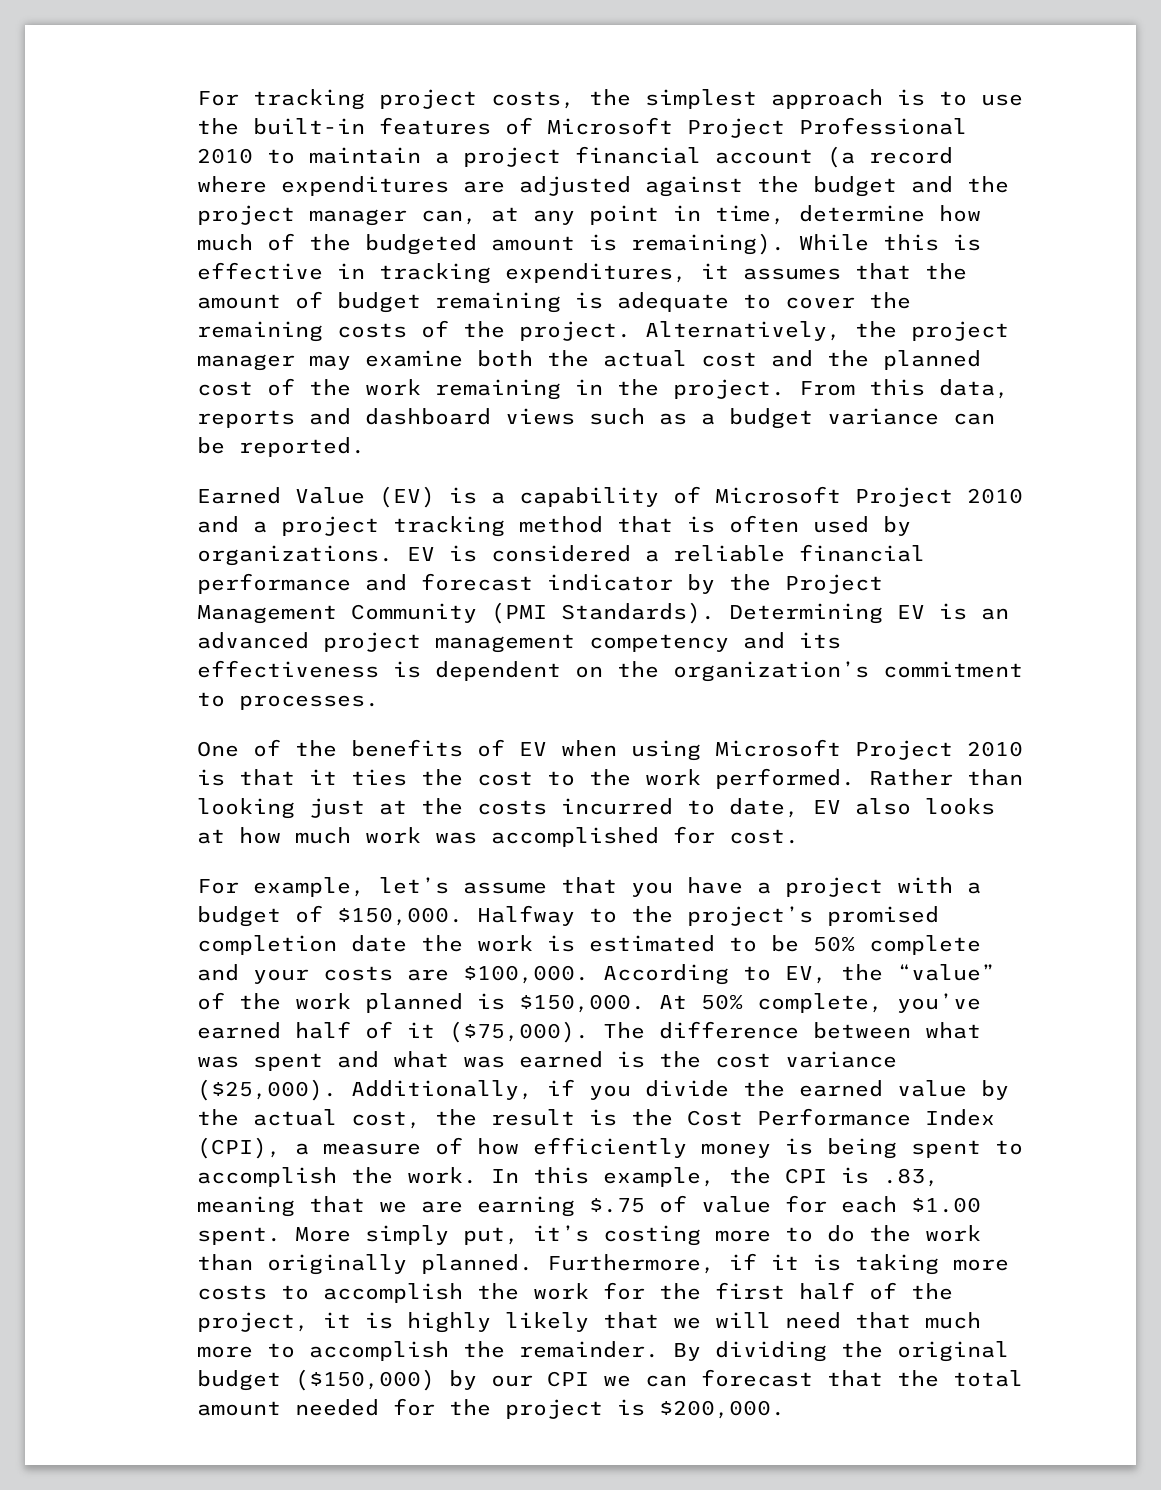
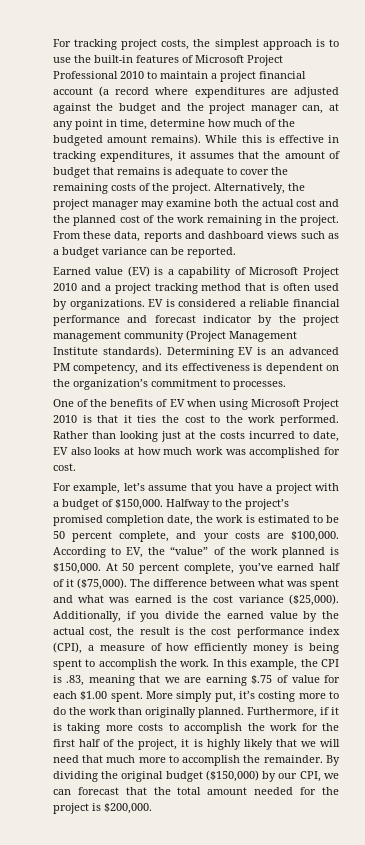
- For tracking project costs, the simplest approach is to use the built-in features of Microsoft Project Professional 2010 to maintain a project financial account (a record where expenditures are adjusted against the budget and the project manager can, at any point in time, determine how much of the budgeted amount is remaining).
+ For tracking project costs, the simplest approach is to use the built-in features of Microsoft Project Professional 2010 to maintain a project financial account (a record where expenditures are adjusted against the budget and the project manager can, at any point in time, determine how much of the budgeted amount remains).
- While this is effective in tracking expenditures, it assumes that the amount of budget remaining is adequate to cover the remaining costs of the project.
+ While this is effective in tracking expenditures, it assumes that the amount of budget that remains is adequate to cover the remaining costs of the project.
- From this data, reports and dashboard views such as a budget variance can be reported.
+ From these data, reports and dashboard views such as a budget variance can be reported.
- Earned Value (EV) is a capability of Microsoft Project 2010 and a project tracking method that is often used by organizations.
+ Earned value (EV) is a capability of Microsoft Project 2010 and a project tracking method that is often used by organizations.
- EV is considered a reliable financial performance and forecast indicator by the Project Management Community (PMI Standards).
+ EV is considered a reliable financial performance and forecast indicator by the project management community (Project Management Institute standards).
- Determining EV is an advanced project management competency and its effectiveness is dependent on the organization’s commitment to processes.
+ Determining EV is an advanced PM competency, and its effectiveness is dependent on the organization’s commitment to processes.
- Halfway to the project’s promised completion date the work is estimated to be 50% complete and your costs are $100,000.
+ Halfway to the project’s promised completion date, the work is estimated to be 50 percent complete, and your costs are $100,000.
- At 50% complete, you’ve earned half of it ($75,000).
+ At 50 percent complete, you’ve earned half of it ($75,000).
- Additionally, if you divide the earned value by the actual cost, the result is the Cost Performance Index (CPI), a measure of how efficiently money is being spent to accomplish the work.
+ Additionally, if you divide the earned value by the actual cost, the result is the cost performance index (CPI), a measure of how efficiently money is being spent to accomplish the work.
- By dividing the original budget ($150,000) by our CPI we can forecast that the total amount needed for the project is $200,000.
+ By dividing the original budget ($150,000) by our CPI, we can forecast that the total amount needed for the project is $200,000.

